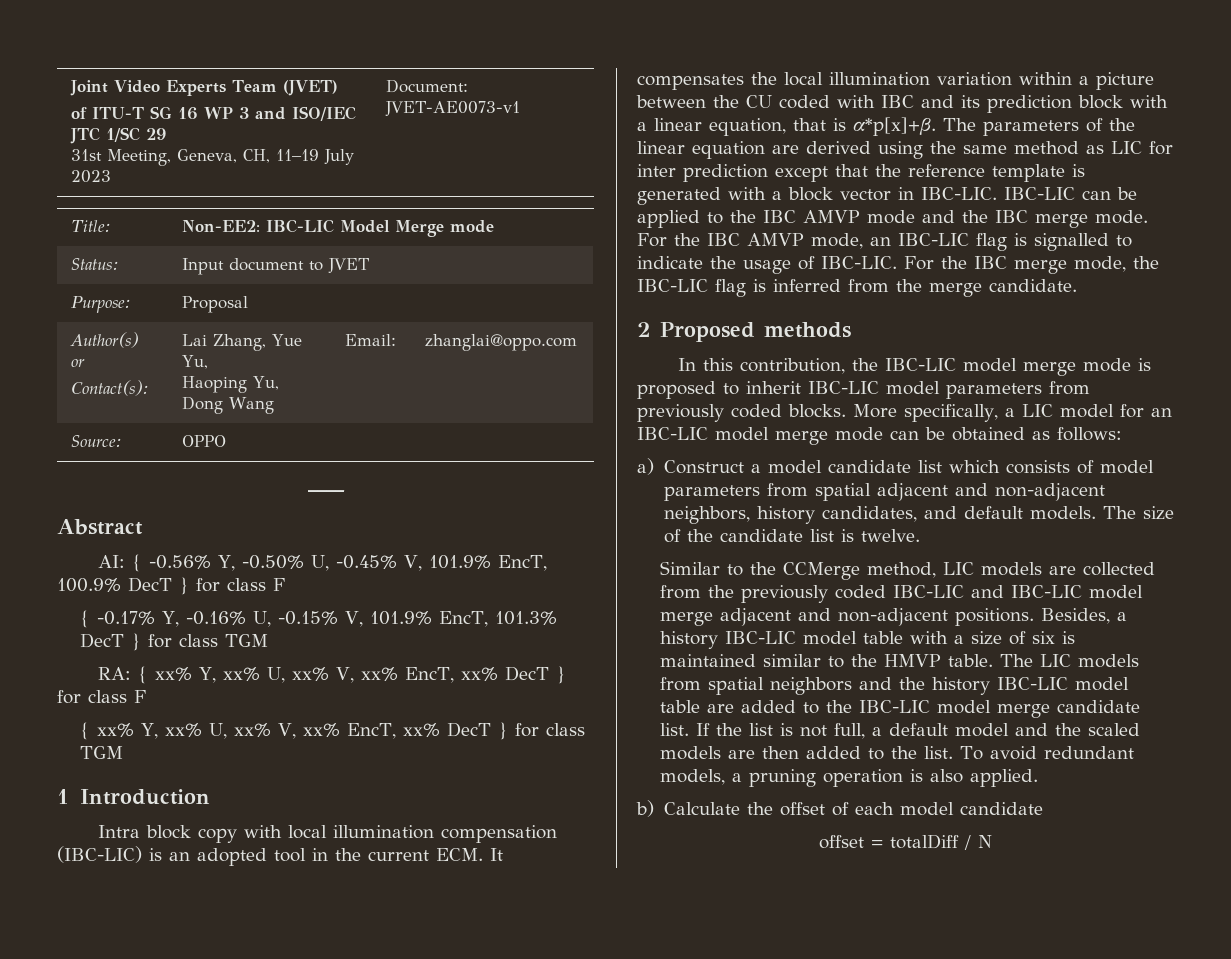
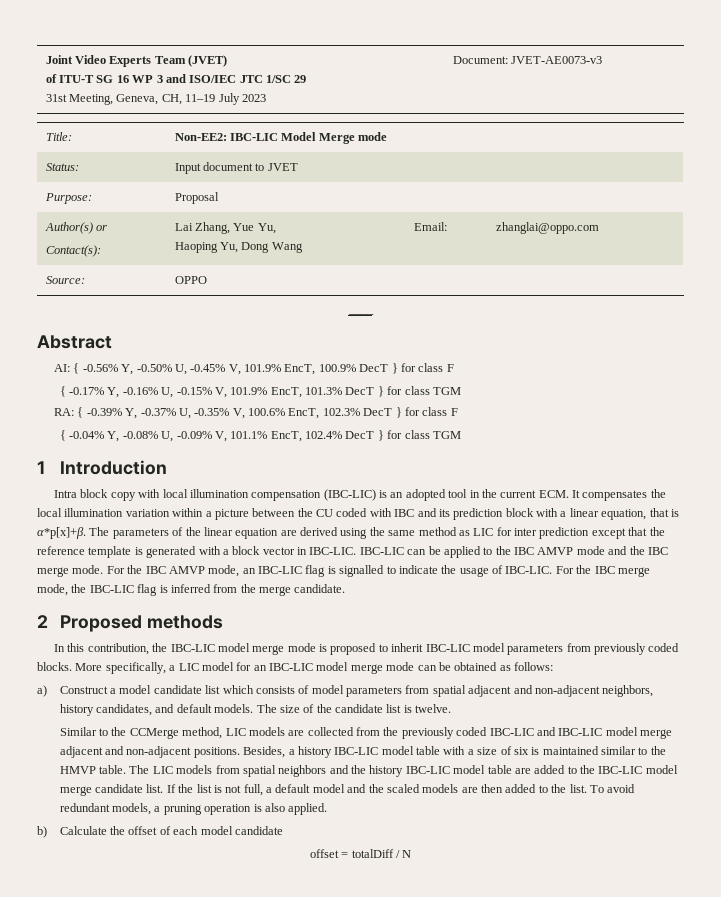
  Joint Video Experts Team (JVET)
  of ITU-T SG 16 WP 3 and ISO/IEC JTC 1/SC 29
- 31st Meeting, Geneva, CH, 11–19 July 2023 | Document: JVET-AE0073-v1
+ 31st Meeting, Geneva, CH, 11–19 July 2023 | Document: JVET-AE0073-v3
- RA: { xx% Y, xx% U, xx% V, xx% EncT, xx% DecT } for class F
- { xx% Y, xx% U, xx% V, xx% EncT, xx% DecT } for class TGM
+ RA: { -0.39% Y, -0.37% U, -0.35% V, 100.6% EncT, 102.3% DecT } for class F
+ { -0.04% Y, -0.08% U, -0.09% V, 101.1% EncT, 102.4% DecT } for class TGM

